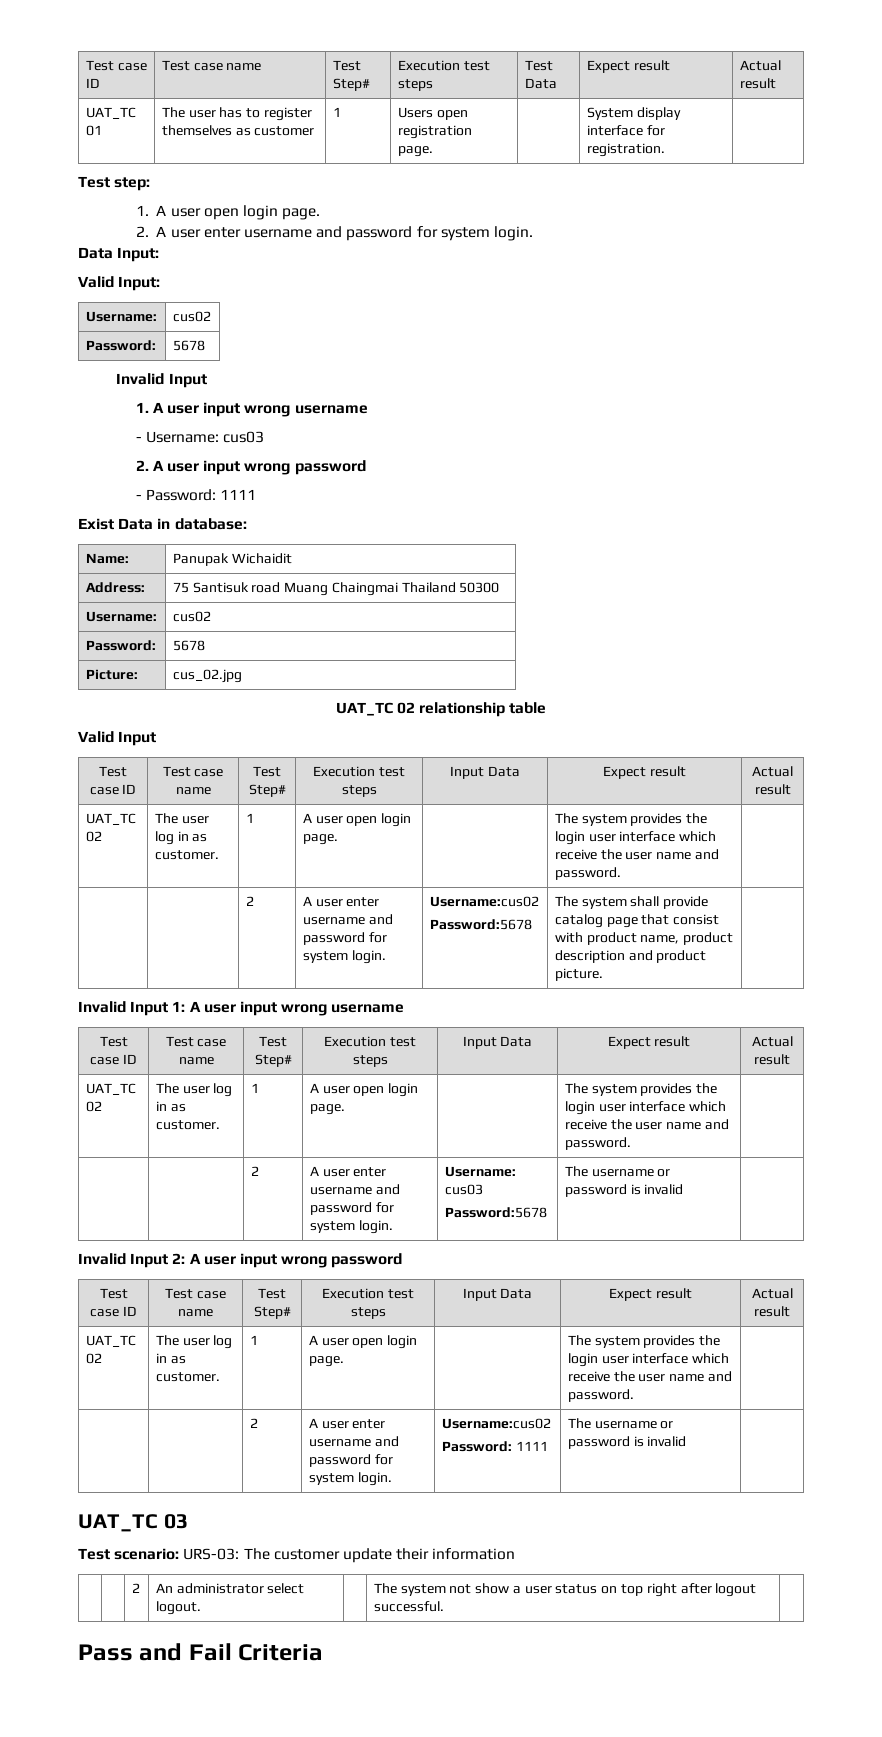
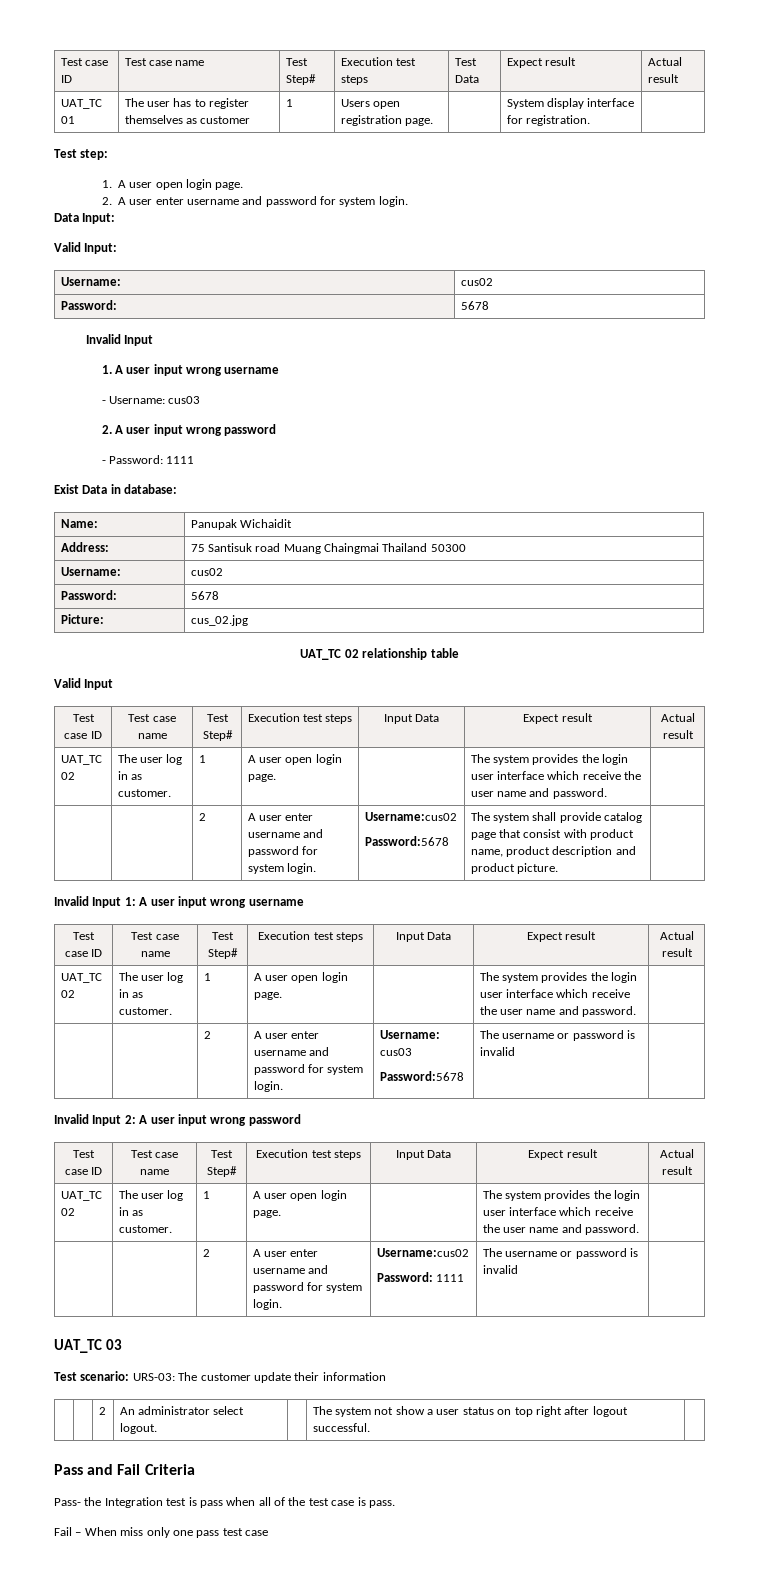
+ Pass- the Integration test is pass when all of the test case is pass.
+ Fail – When miss only one pass test case

